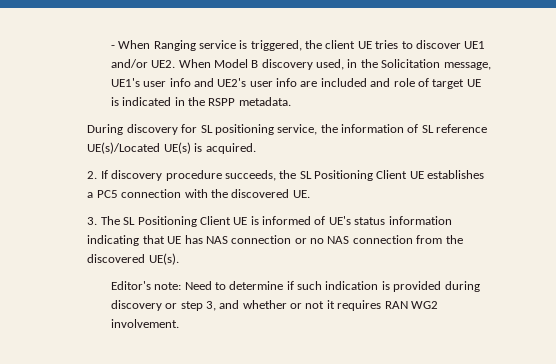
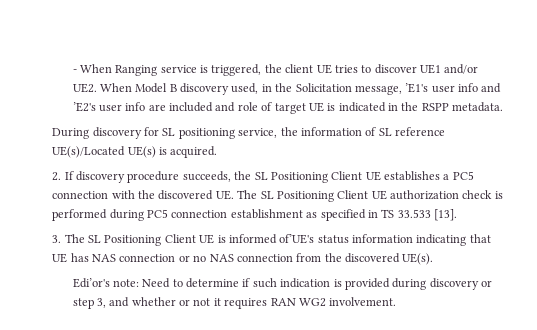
- - When Ranging service is triggered, the client UE tries to discover UE1 and/or UE2. When Model B discovery used, in the Solicitation message, UE1's user info and UE2's user info are included and role of target UE is indicated in the RSPP metadata.
+ - When Ranging service is triggered, the client UE tries to discover UE1 and/or UE2. When Model B discovery used, in the Solicitation message, ’E1's user info and ’E2's user info are included and role of target UE is indicated in the RSPP metadata.
- 2. If discovery procedure succeeds, the SL Positioning Client UE establishes a PC5 connection with the discovered UE.
+ 2. If discovery procedure succeeds, the SL Positioning Client UE establishes a PC5 connection with the discovered UE. The SL Positioning Client UE authorization check is performed during PC5 connection establishment as specified in TS 33.533 [13].
- 3. The SL Positioning Client UE is informed of UE's status information indicating that UE has NAS connection or no NAS connection from the discovered UE(s).
+ 3. The SL Positioning Client UE is informed of’UE's status information indicating that UE has NAS connection or no NAS connection from the discovered UE(s).
- Editor's note: Need to determine if such indication is provided during discovery or step 3, and whether or not it requires RAN WG2 involvement.
+ Edi’or's note: Need to determine if such indication is provided during discovery or step 3, and whether or not it requires RAN WG2 involvement.

